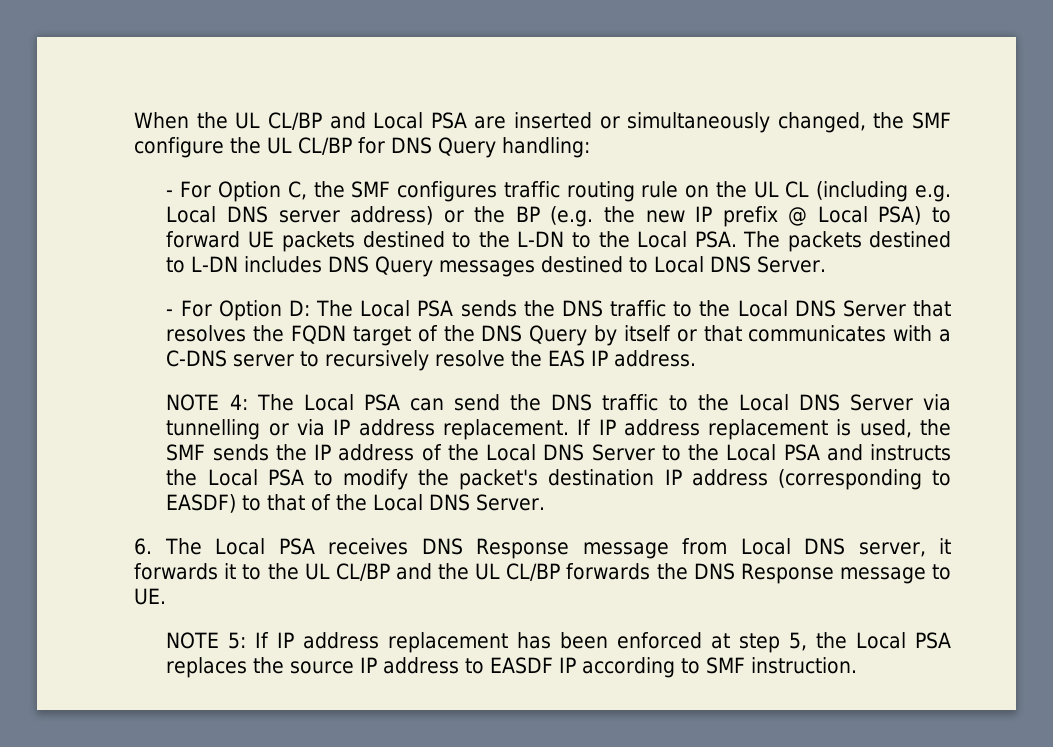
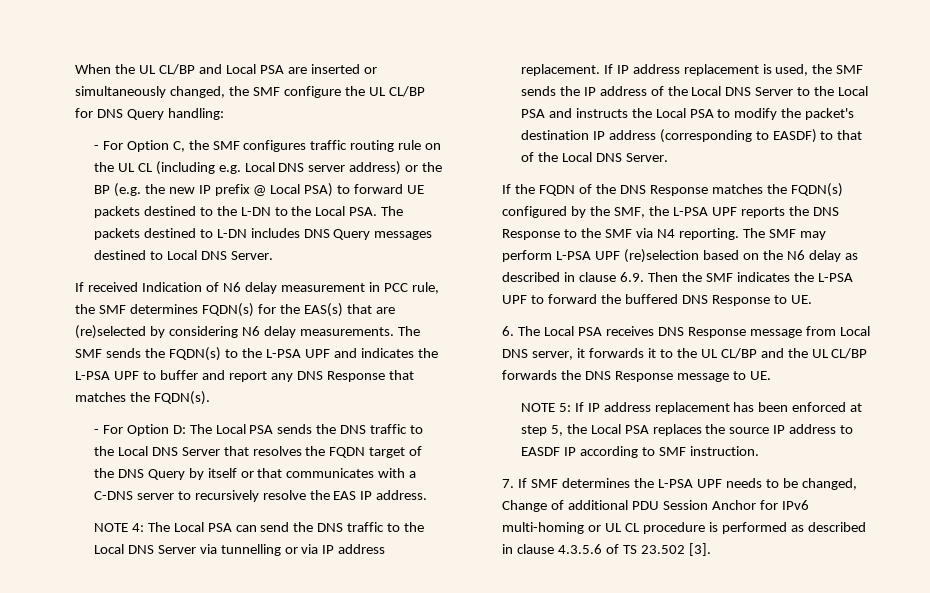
+ If received Indication of N6 delay measurement in PCC rule, the SMF determines FQDN(s) for the EAS(s) that are (re)selected by considering N6 delay measurements. The SMF sends the FQDN(s) to the L-PSA UPF and indicates the L-PSA UPF to buffer and report any DNS Response that matches the FQDN(s).
+ If the FQDN of the DNS Response matches the FQDN(s) configured by the SMF, the L-PSA UPF reports the DNS Response to the SMF via N4 reporting. The SMF may perform L-PSA UPF (re)selection based on the N6 delay as described in clause 6.9. Then the SMF indicates the L-PSA UPF to forward the buffered DNS Response to UE.
+ 7. If SMF determines the L-PSA UPF needs to be changed, Change of additional PDU Session Anchor for IPv6 multi-homing or UL CL procedure is performed as described in clause 4.3.5.6 of TS 23.502 [3].

